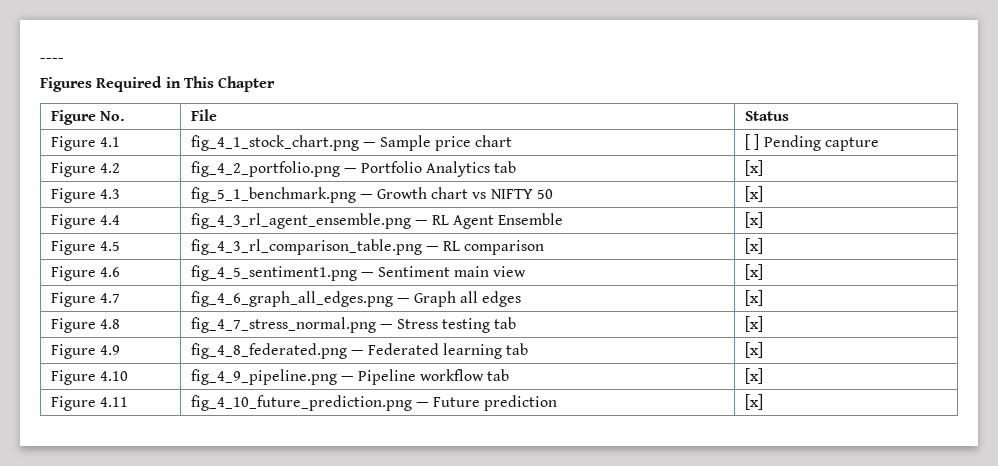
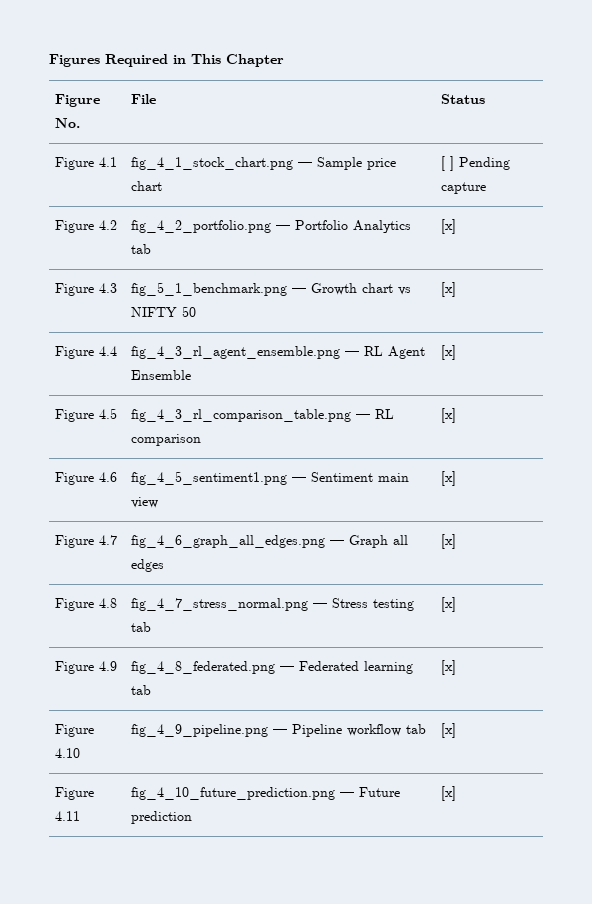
- ----

